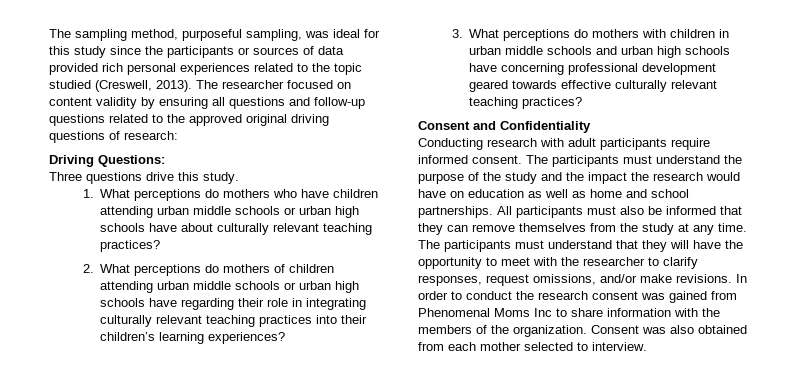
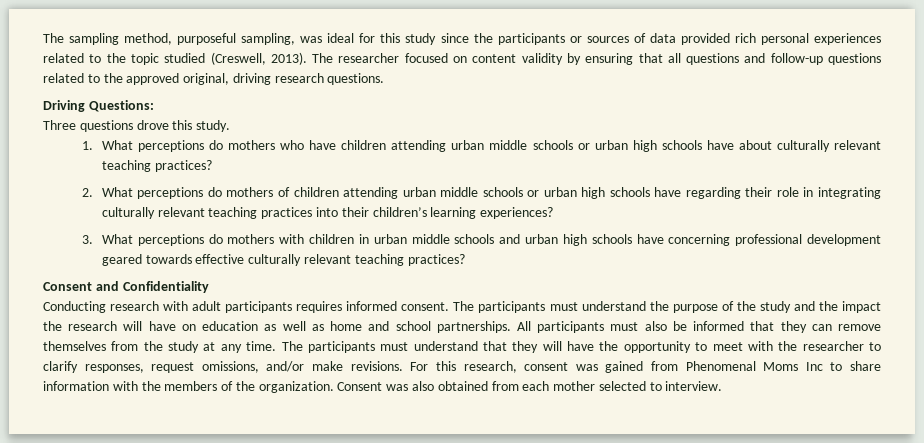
- The researcher focused on content validity by ensuring all questions and follow-up questions related to the approved original driving questions of research:
+ The researcher focused on content validity by ensuring that all questions and follow-up questions related to the approved original, driving research questions.
- Three questions drive this study.
+ Three questions drove this study.
- Conducting research with adult participants require informed consent.
+ Conducting research with adult participants requires informed consent.
- The participants must understand the purpose of the study and the impact the research would have on education as well as home and school partnerships.
+ The participants must understand the purpose of the study and the impact the research will have on education as well as home and school partnerships.
- In order to conduct the research consent was gained from Phenomenal Moms Inc to share information with the members of the organization.
+ For this research, consent was gained from Phenomenal Moms Inc to share information with the members of the organization.

